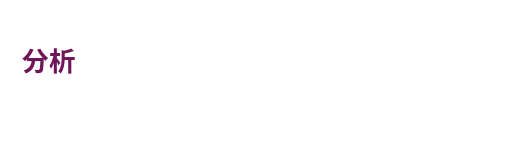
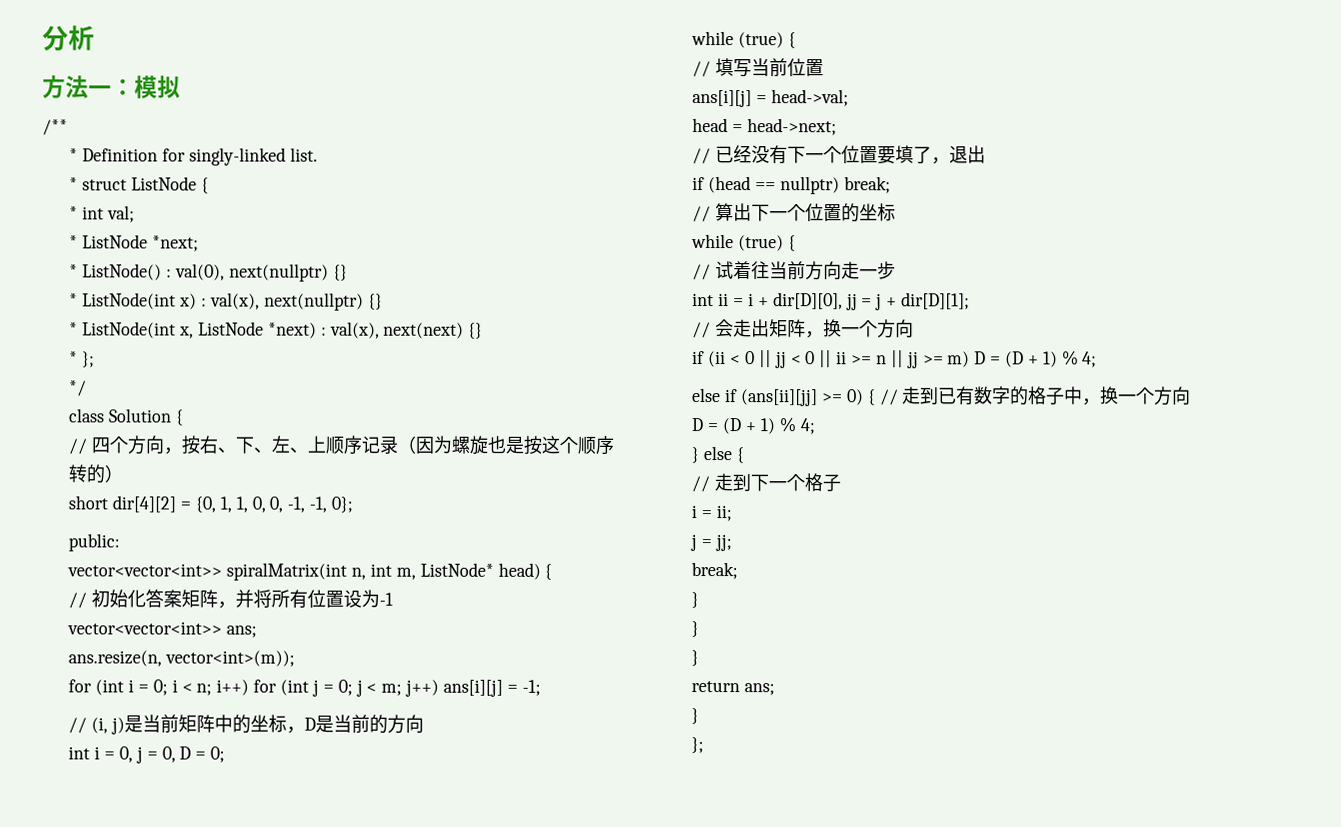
+ 方法一：模拟
+ /**
+ * Definition for singly-linked list.
+ * struct ListNode {
+ * int val;
+ * ListNode *next;
+ * ListNode() : val(0), next(nullptr) {}
+ * ListNode(int x) : val(x), next(nullptr) {}
+ * ListNode(int x, ListNode *next) : val(x), next(next) {}
+ * };
+ */
+ class Solution {
+ // 四个方向，按右、下、左、上顺序记录（因为螺旋也是按这个顺序转的）
+ short dir[4][2] = {0, 1, 1, 0, 0, -1, -1, 0};
+ public:
+ vector<vector<int>> spiralMatrix(int n, int m, ListNode* head) {
+ // 初始化答案矩阵，并将所有位置设为-1
+ vector<vector<int>> ans;
+ ans.resize(n, vector<int>(m));
+ for (int i = 0; i < n; i++) for (int j = 0; j < m; j++) ans[i][j] = -1;
+ // (i, j)是当前矩阵中的坐标，D是当前的方向
+ int i = 0, j = 0, D = 0;
+ while (true) {
+ // 填写当前位置
+ ans[i][j] = head->val;
+ head = head->next;
+ // 已经没有下一个位置要填了，退出
+ if (head == nullptr) break;
+ // 算出下一个位置的坐标
+ while (true) {
+ // 试着往当前方向走一步
+ int ii = i + dir[D][0], jj = j + dir[D][1];
+ // 会走出矩阵，换一个方向
+ if (ii < 0 || jj < 0 || ii >= n || jj >= m) D = (D + 1) % 4;
+ else if (ans[ii][jj] >= 0) { // 走到已有数字的格子中，换一个方向
+ D = (D + 1) % 4;
+ } else {
+ // 走到下一个格子
+ i = ii;
+ j = jj;
+ break;
+ }
+ }
+ }
+ return ans;
+ }
+ };

